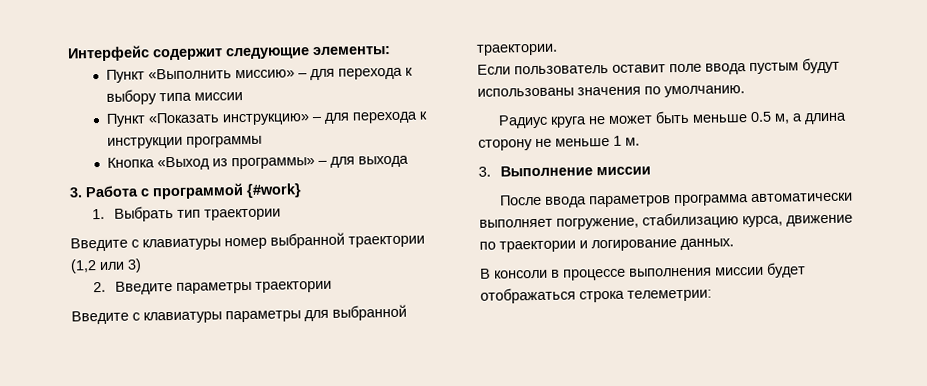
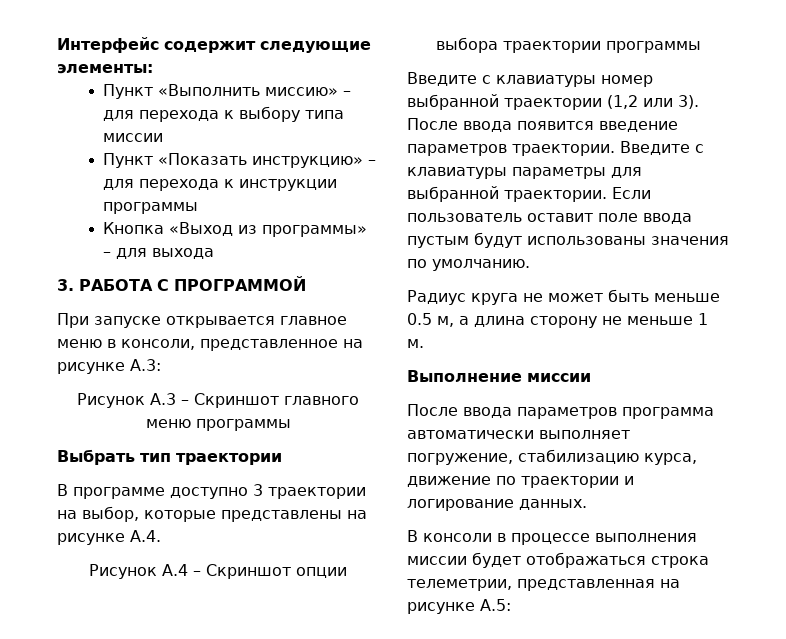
- 3. Работа с программой {#work}
- 1. Выбрать тип траектории
+ 3. РАБОТА С ПРОГРАММОЙ
+ При запуске открывается главное меню в консоли, представленное на рисунке А.3:
+ Рисунок А.3 – Скриншот главного меню программы
+ Выбрать тип траектории
+ В программе доступно 3 траектории на выбор, которые представлены на рисунке А.4.
+ Рисунок А.4 – Скриншот опции выбора траектории программы
- Введите с клавиатуры номер выбранной траектории (1,2 или 3)
- 2. Введите параметры траектории
- Введите с клавиатуры параметры для выбранной траектории.
- Если пользователь оставит поле ввода пустым будут использованы значения по умолчанию.
+ Введите с клавиатуры номер выбранной траектории (1,2 или 3). После ввода появится введение параметров траектории. Введите с клавиатуры параметры для выбранной траектории. Если пользователь оставит поле ввода пустым будут использованы значения по умолчанию.
- 3. Выполнение миссии
+ Выполнение миссии
- В консоли в процессе выполнения миссии будет отображаться строка телеметрии:
+ В консоли в процессе выполнения миссии будет отображаться строка телеметрии, представленная на рисунке А.5:

